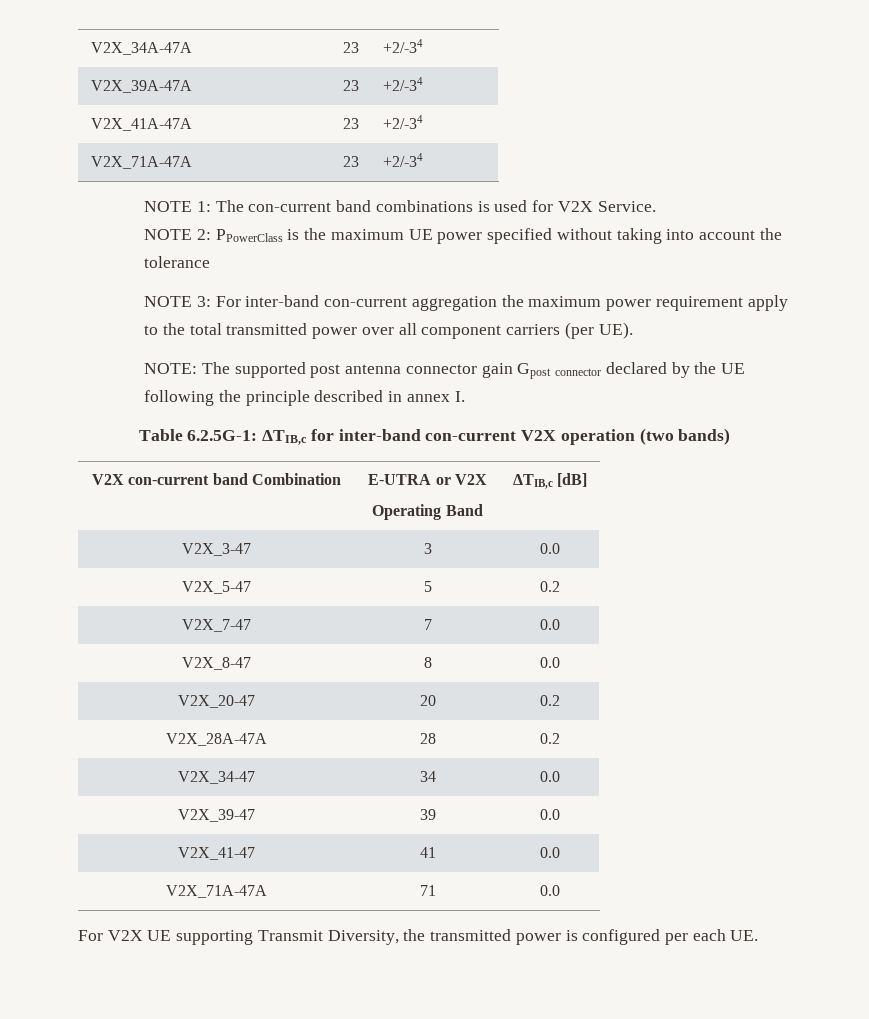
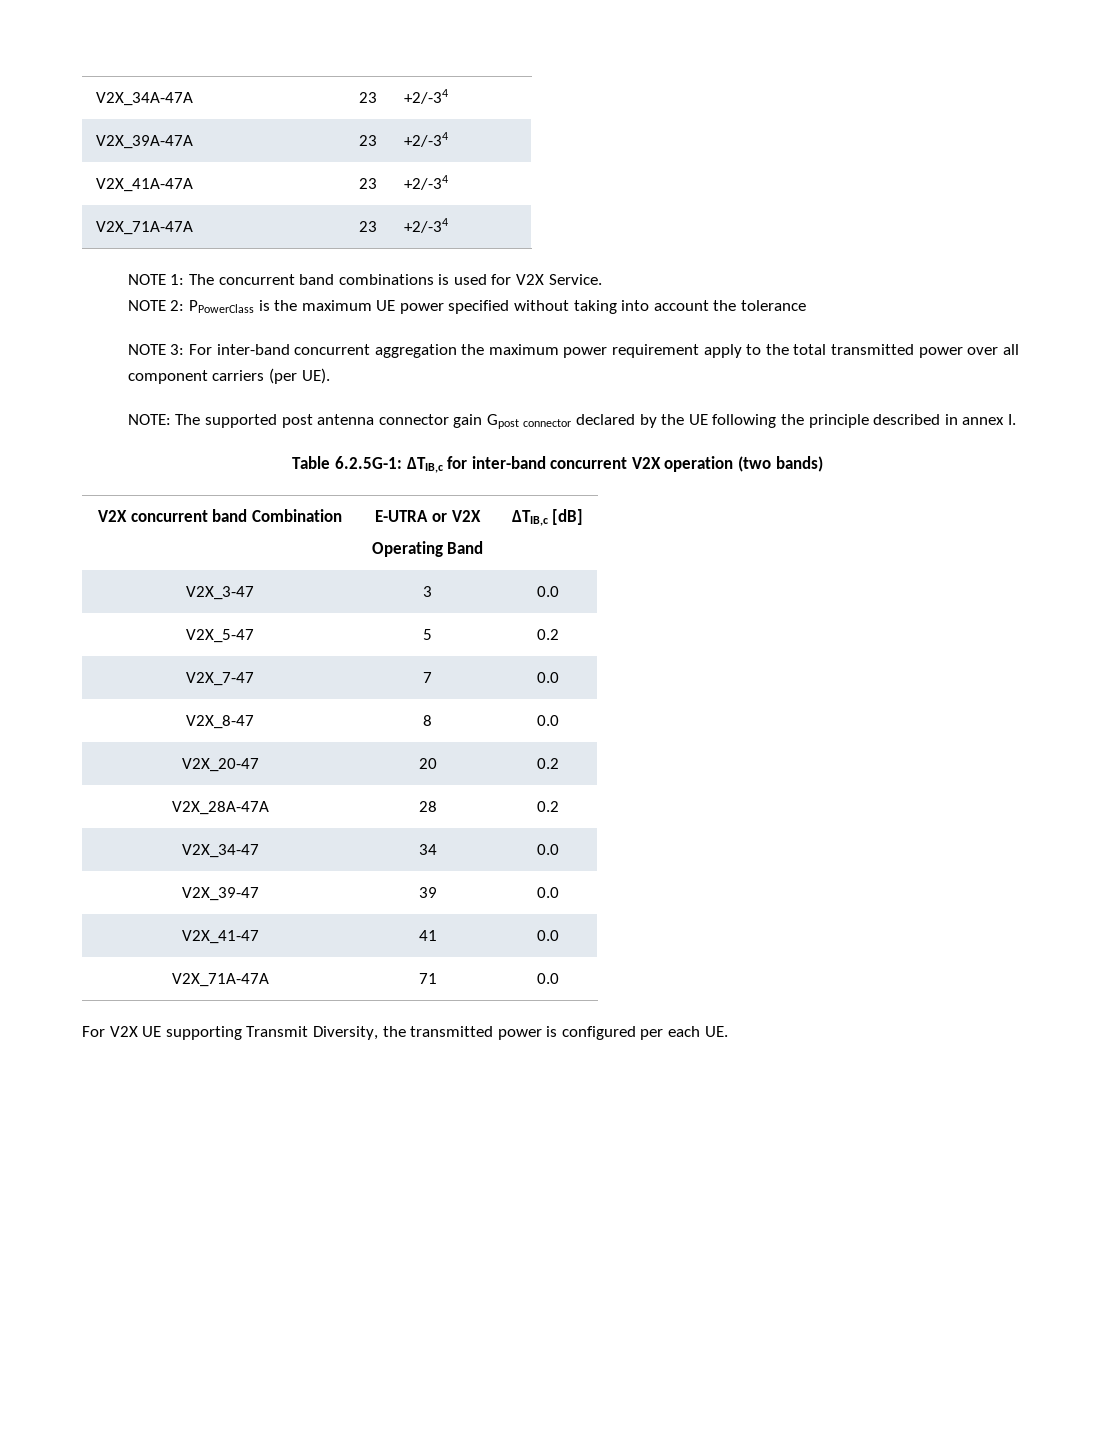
- NOTE 1: The con-current band combinations is used for V2X Service.
+ NOTE 1: The concurrent band combinations is used for V2X Service.
- NOTE 3: For inter-band con-current aggregation the maximum power requirement apply to the total transmitted power over all component carriers (per UE).
+ NOTE 3: For inter-band concurrent aggregation the maximum power requirement apply to the total transmitted power over all component carriers (per UE).
- Table 6.2.5G-1: ΔTIB,c for inter-band con-current V2X operation (two bands)
+ Table 6.2.5G-1: ΔTIB,c for inter-band concurrent V2X operation (two bands)
- V2X con-current band Combination | E-UTRA or V2X
+ V2X concurrent band Combination | E-UTRA or V2X

